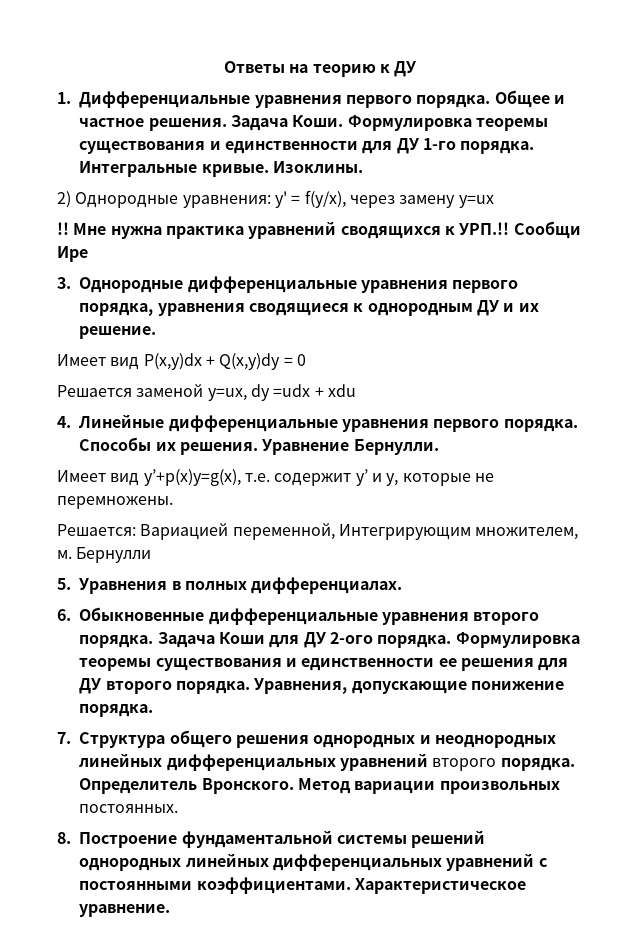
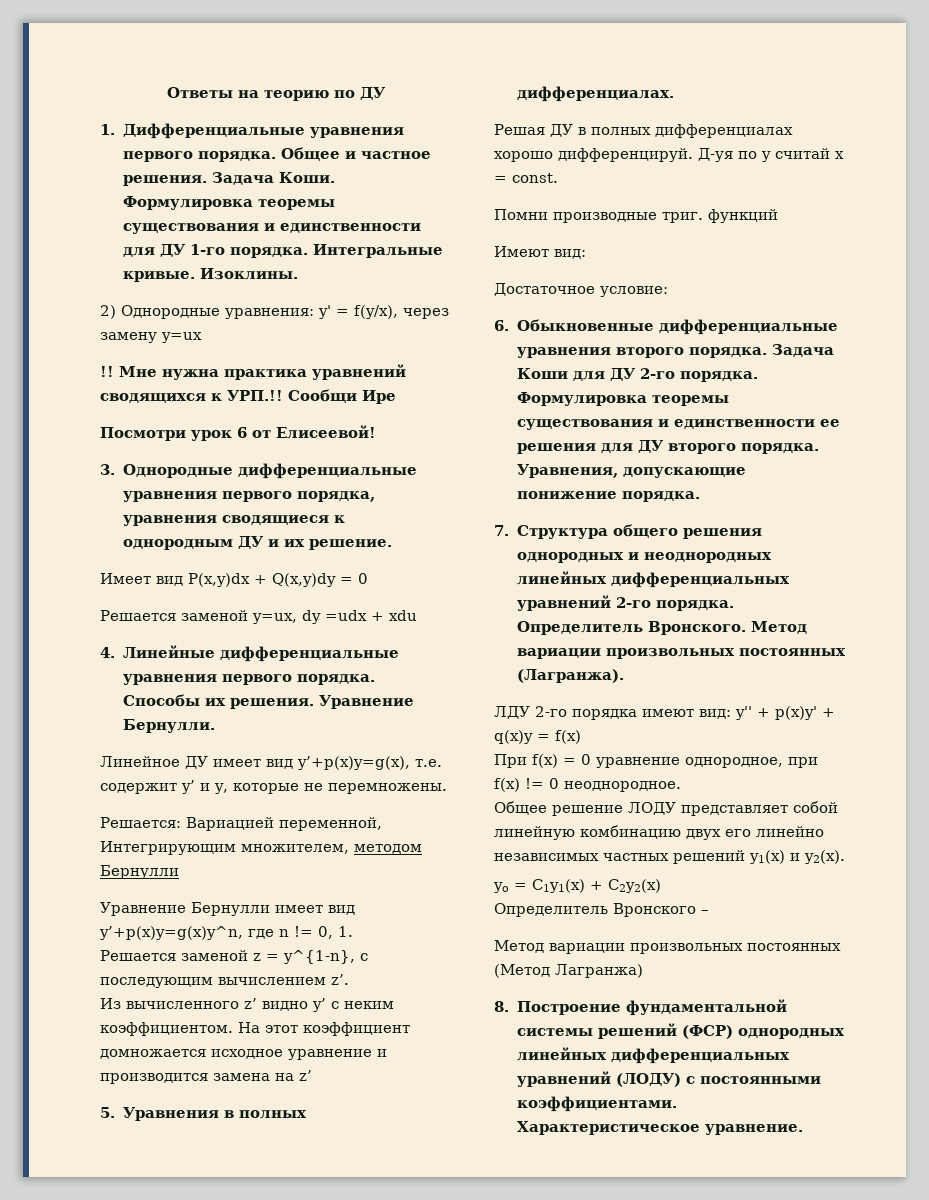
- Ответы на теорию к ДУ
+ Ответы на теорию по ДУ
+ Посмотри урок 6 от Елисеевой!
- Имеет вид y’+p(x)y=g(x), т.е. содержит y’ и y, которые не перемножены.
+ Линейное ДУ имеет вид y’+p(x)y=g(x), т.е. содержит y’ и y, которые не перемножены.
- Решается: Вариацией переменной, Интегрирующим множителем, м. Бернулли
+ Решается: Вариацией переменной, Интегрирующим множителем, методом Бернулли
+ Уравнение Бернулли имеет вид y’+p(x)y=g(x)y^n, где n != 0, 1.
+ Решается заменой z = y^{1-n}, с последующим вычислением z’.
+ Из вычисленного z’ видно y’ с неким коэффициентом. На этот коэффициент домножается исходное уравнение и производится замена на z’
+ Решая ДУ в полных дифференциалах хорошо дифференцируй. Д-уя по y считай x = const.
+ Помни производные триг. функций
+ Имеют вид:
+ Достаточное условие:
- Задача Коши для ДУ 2-ого порядка.
+ Задача Коши для ДУ 2-го порядка.
- 7. Структура общего решения однородных и неоднородных линейных дифференциальных уравнений второго порядка.
+ 7. Структура общего решения однородных и неоднородных линейных дифференциальных уравнений 2-го порядка.
- Метод вариации произвольных постоянных.
+ Метод вариации произвольных постоянных (Лагранжа).
+ ЛДУ 2-го порядка имеют вид: y'' + p(x)y' + q(x)y = f(x)
+ При f(x) = 0 уравнение однородное, при f(x) != 0 неоднородное.
+ Общее решение ЛОДУ представляет собой линейную комбинацию двух его линейно независимых частных решений y1(x) и y2(x).
+ yo = C1y1(x) + C2y2(x)
+ Определитель Вронского –
+ Метод вариации произвольных постоянных (Метод Лагранжа)
- 8. Построение фундаментальной системы решений однородных линейных дифференциальных уравнений с постоянными коэффициентами.
+ 8. Построение фундаментальной системы решений (ФСР) однородных линейных дифференциальных уравнений (ЛОДУ) с постоянными коэффициентами.

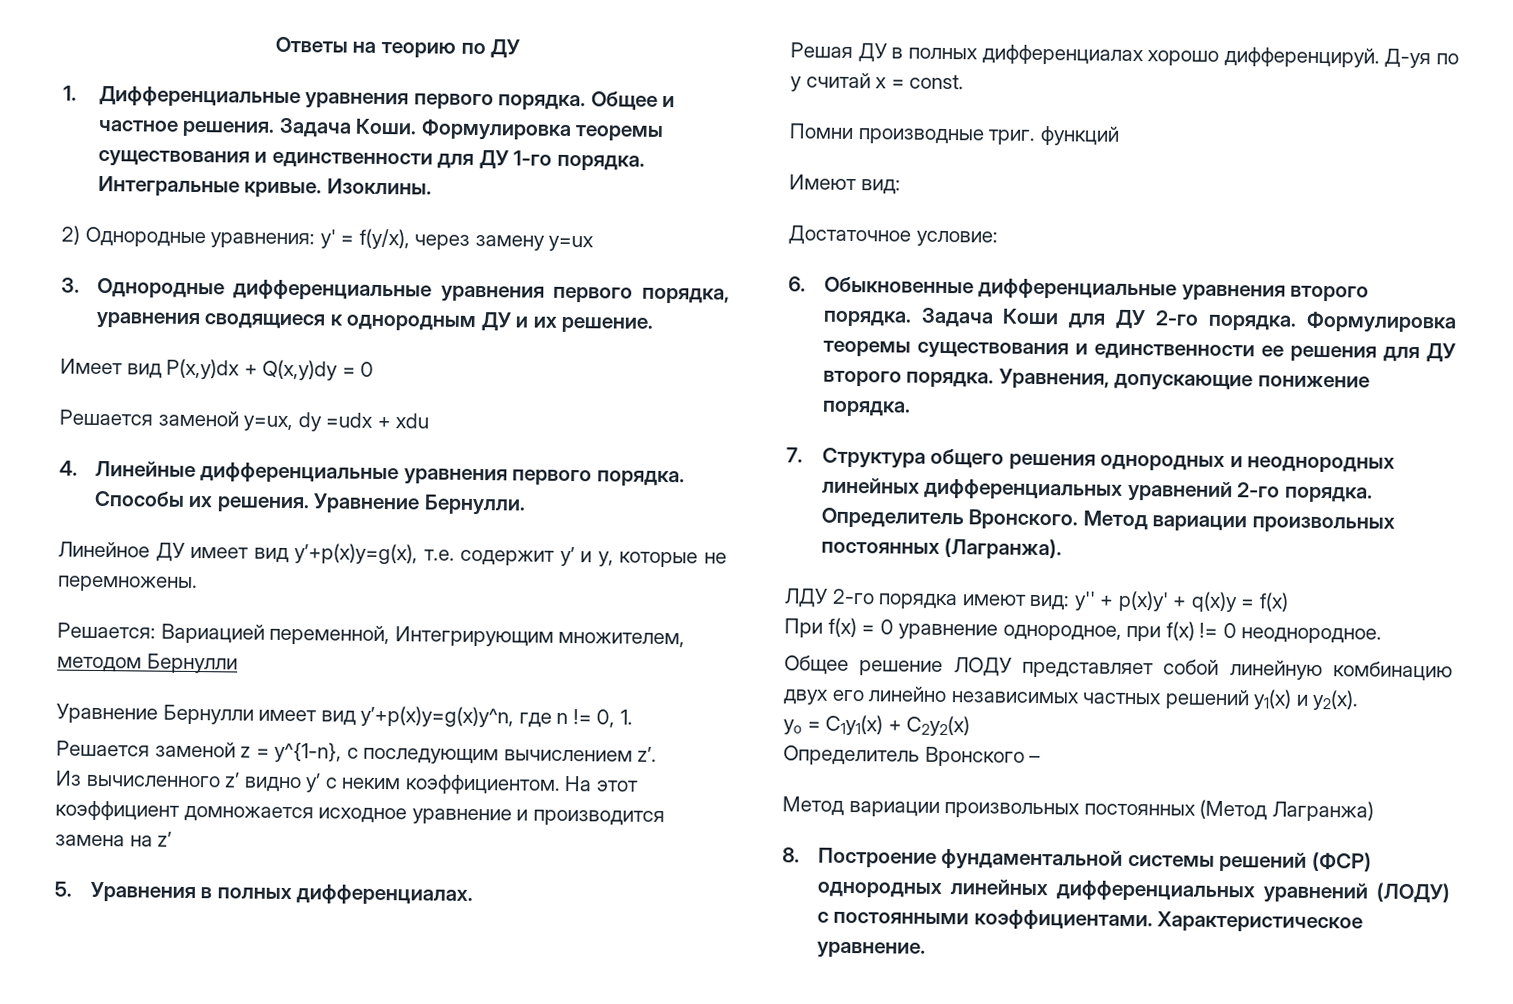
- !! Мне нужна практика уравнений сводящихся к УРП.!! Сообщи Ире
- Посмотри урок 6 от Елисеевой!

